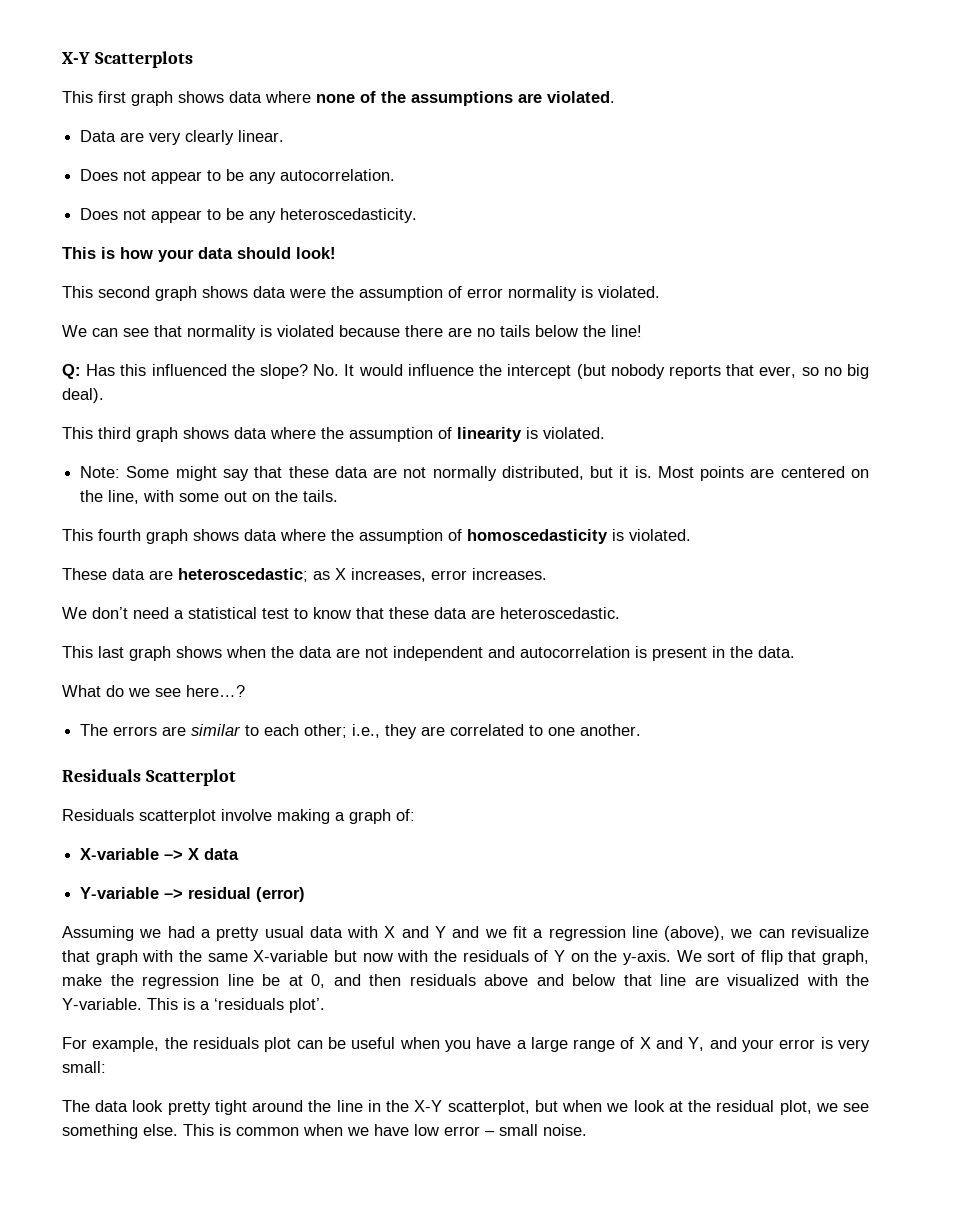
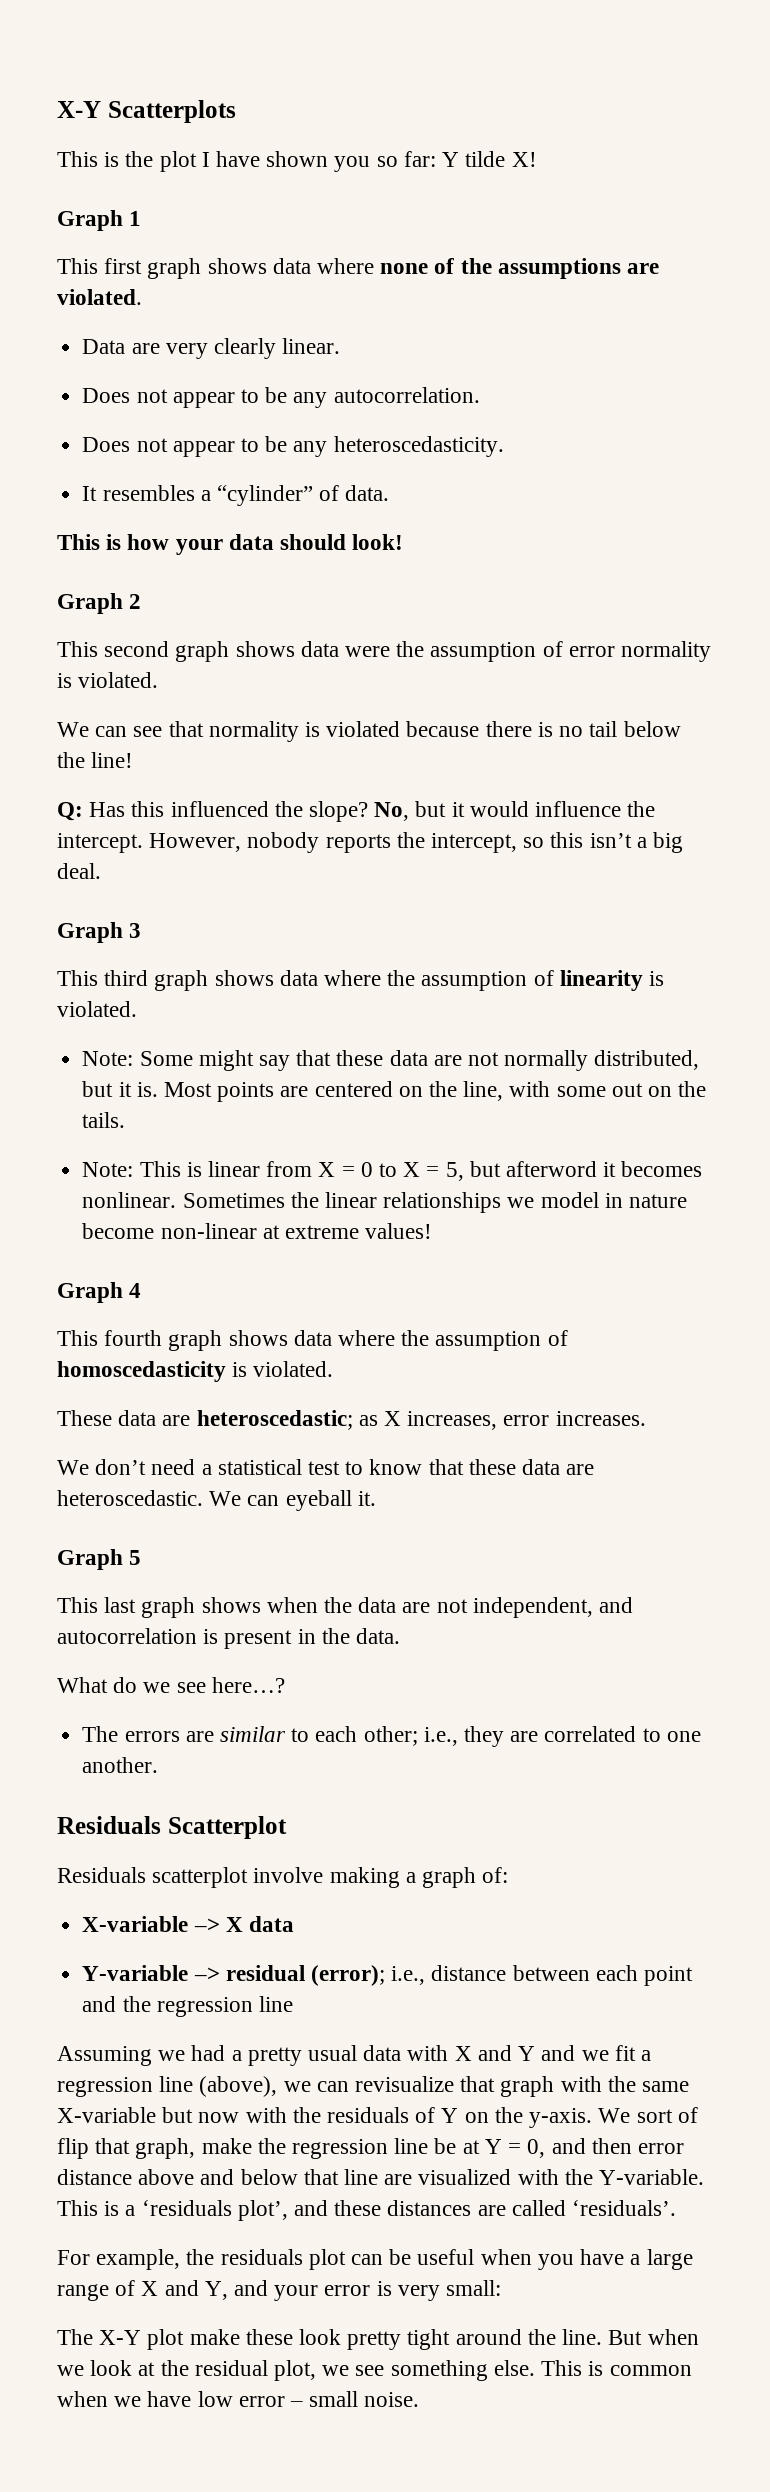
+ This is the plot I have shown you so far: Y tilde X!
+ Graph 1
+ It resembles a “cylinder” of data.
+ Graph 2
- We can see that normality is violated because there are no tails below the line!
+ We can see that normality is violated because there is no tail below the line!
- No. It would influence the intercept (but nobody reports that ever, so no big deal).
+ No, but it would influence the intercept. However, nobody reports the intercept, so this isn’t a big deal.
+ Graph 3
+ Note: This is linear from X = 0 to X = 5, but afterword it becomes nonlinear. Sometimes the linear relationships we model in nature become non-linear at extreme values!
+ Graph 4
+ We can eyeball it.
+ Graph 5
- This last graph shows when the data are not independent and autocorrelation is present in the data.
+ This last graph shows when the data are not independent, and autocorrelation is present in the data.
- Y-variable –> residual (error)
+ Y-variable –> residual (error); i.e., distance between each point and the regression line
- We sort of flip that graph, make the regression line be at 0, and then residuals above and below that line are visualized with the Y-variable.
+ We sort of flip that graph, make the regression line be at Y = 0, and then error distance above and below that line are visualized with the Y-variable.
- This is a ‘residuals plot’.
+ This is a ‘residuals plot’, and these distances are called ‘residuals’.
- The data look pretty tight around the line in the X-Y scatterplot, but when we look at the residual plot, we see something else.
+ The X-Y plot make these look pretty tight around the line. But when we look at the residual plot, we see something else.

